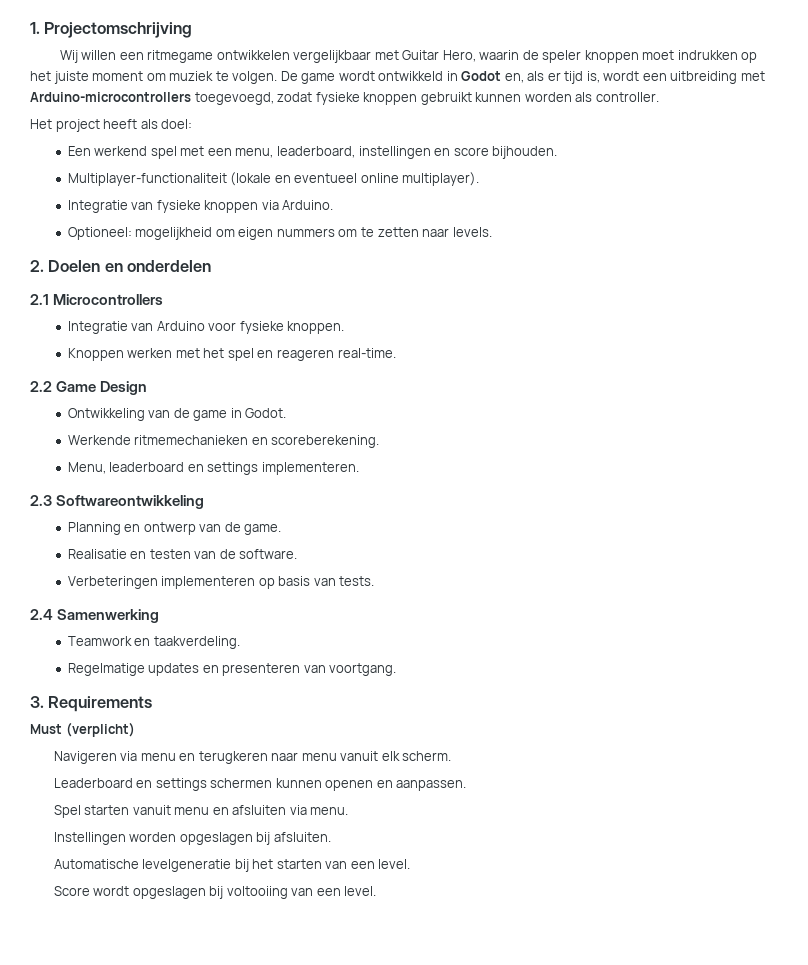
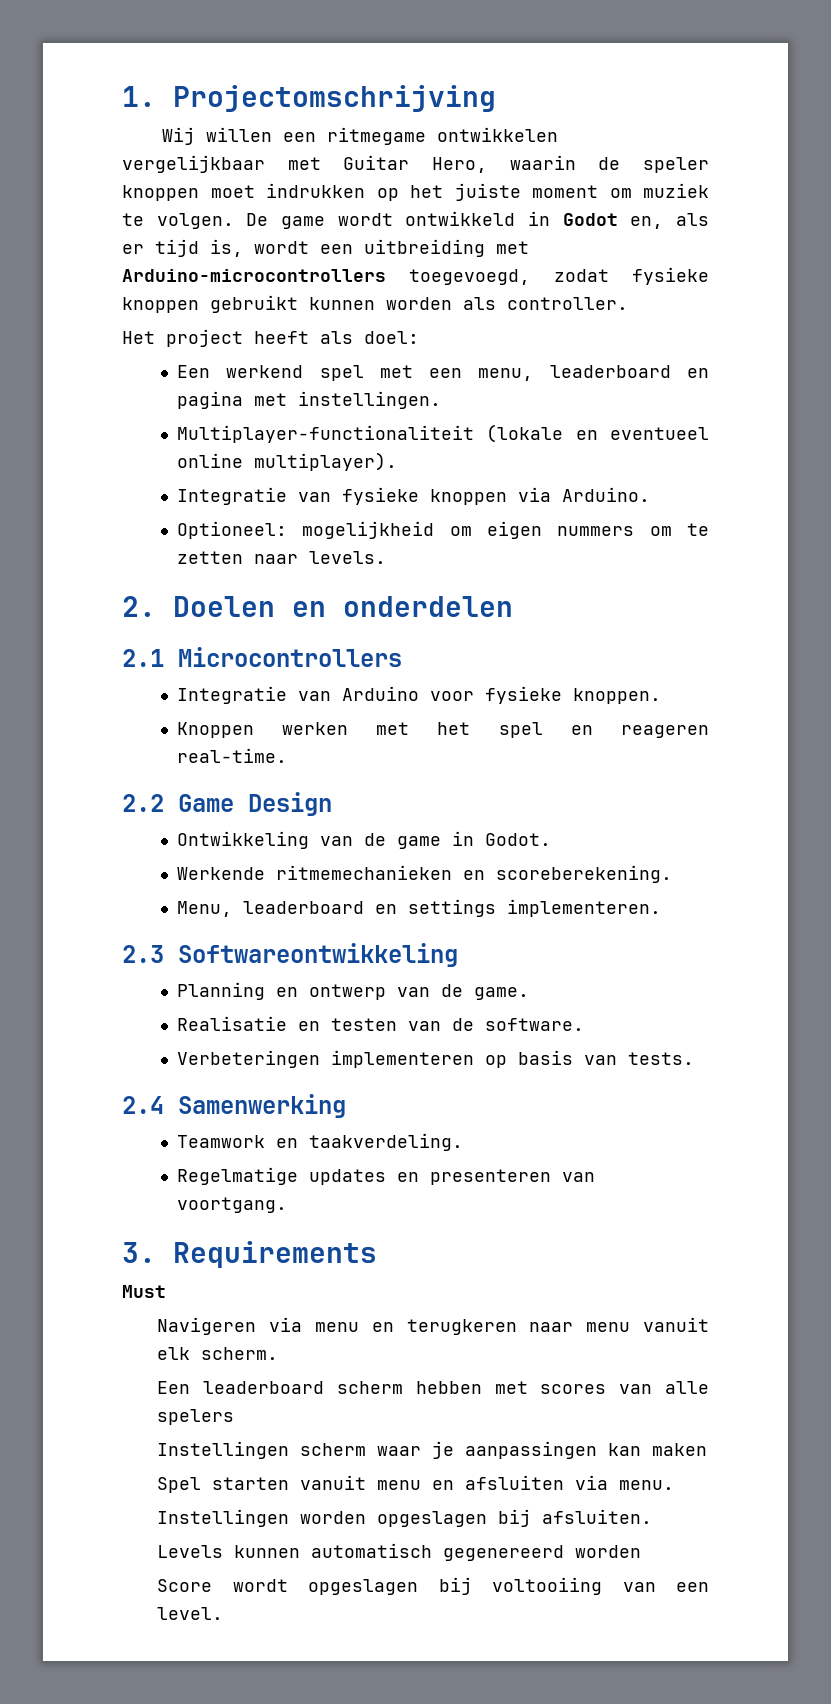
- Een werkend spel met een menu, leaderboard, instellingen en score bijhouden.
+ Een werkend spel met een menu, leaderboard en pagina met instellingen.
- Must (verplicht)
+ Must
- Leaderboard en settings schermen kunnen openen en aanpassen.
+ Een leaderboard scherm hebben met scores van alle spelers
+ Instellingen scherm waar je aanpassingen kan maken
- Automatische levelgeneratie bij het starten van een level.
+ Levels kunnen automatisch gegenereerd worden

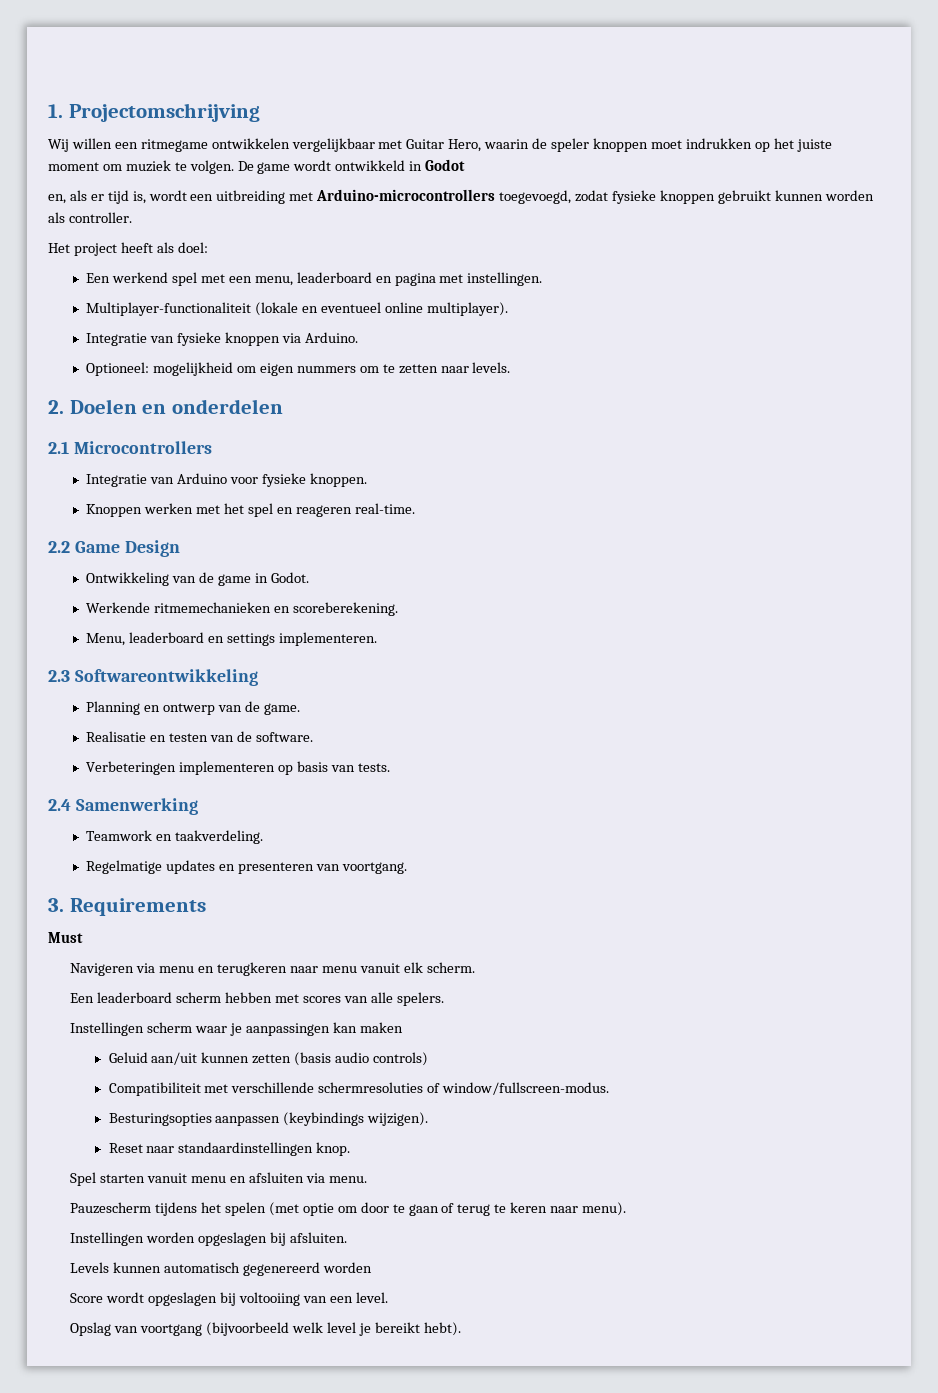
- De game wordt ontwikkeld in Godot en, als er tijd is, wordt een uitbreiding met Arduino-microcontrollers toegevoegd, zodat fysieke knoppen gebruikt kunnen worden als controller.
+ De game wordt ontwikkeld in Godot
+ en, als er tijd is, wordt een uitbreiding met Arduino-microcontrollers toegevoegd, zodat fysieke knoppen gebruikt kunnen worden als controller.
- Een leaderboard scherm hebben met scores van alle spelers
+ Een leaderboard scherm hebben met scores van alle spelers.
+ Geluid aan/uit kunnen zetten (basis audio controls)
+ Compatibiliteit met verschillende schermresoluties of window/fullscreen-modus.
+ Besturingsopties aanpassen (keybindings wijzigen).
+ Reset naar standaardinstellingen knop.
+ Pauzescherm tijdens het spelen (met optie om door te gaan of terug te keren naar menu).
+ Opslag van voortgang (bijvoorbeeld welk level je bereikt hebt).

